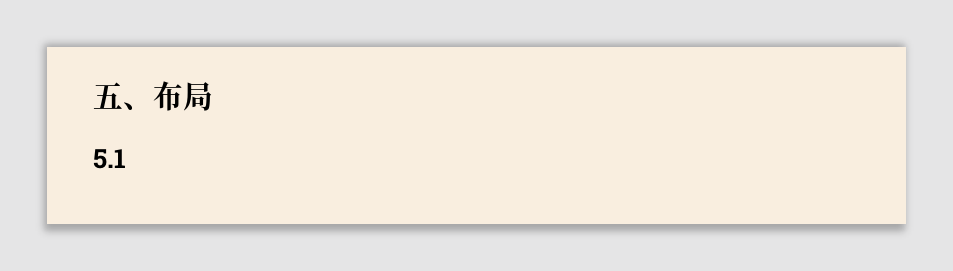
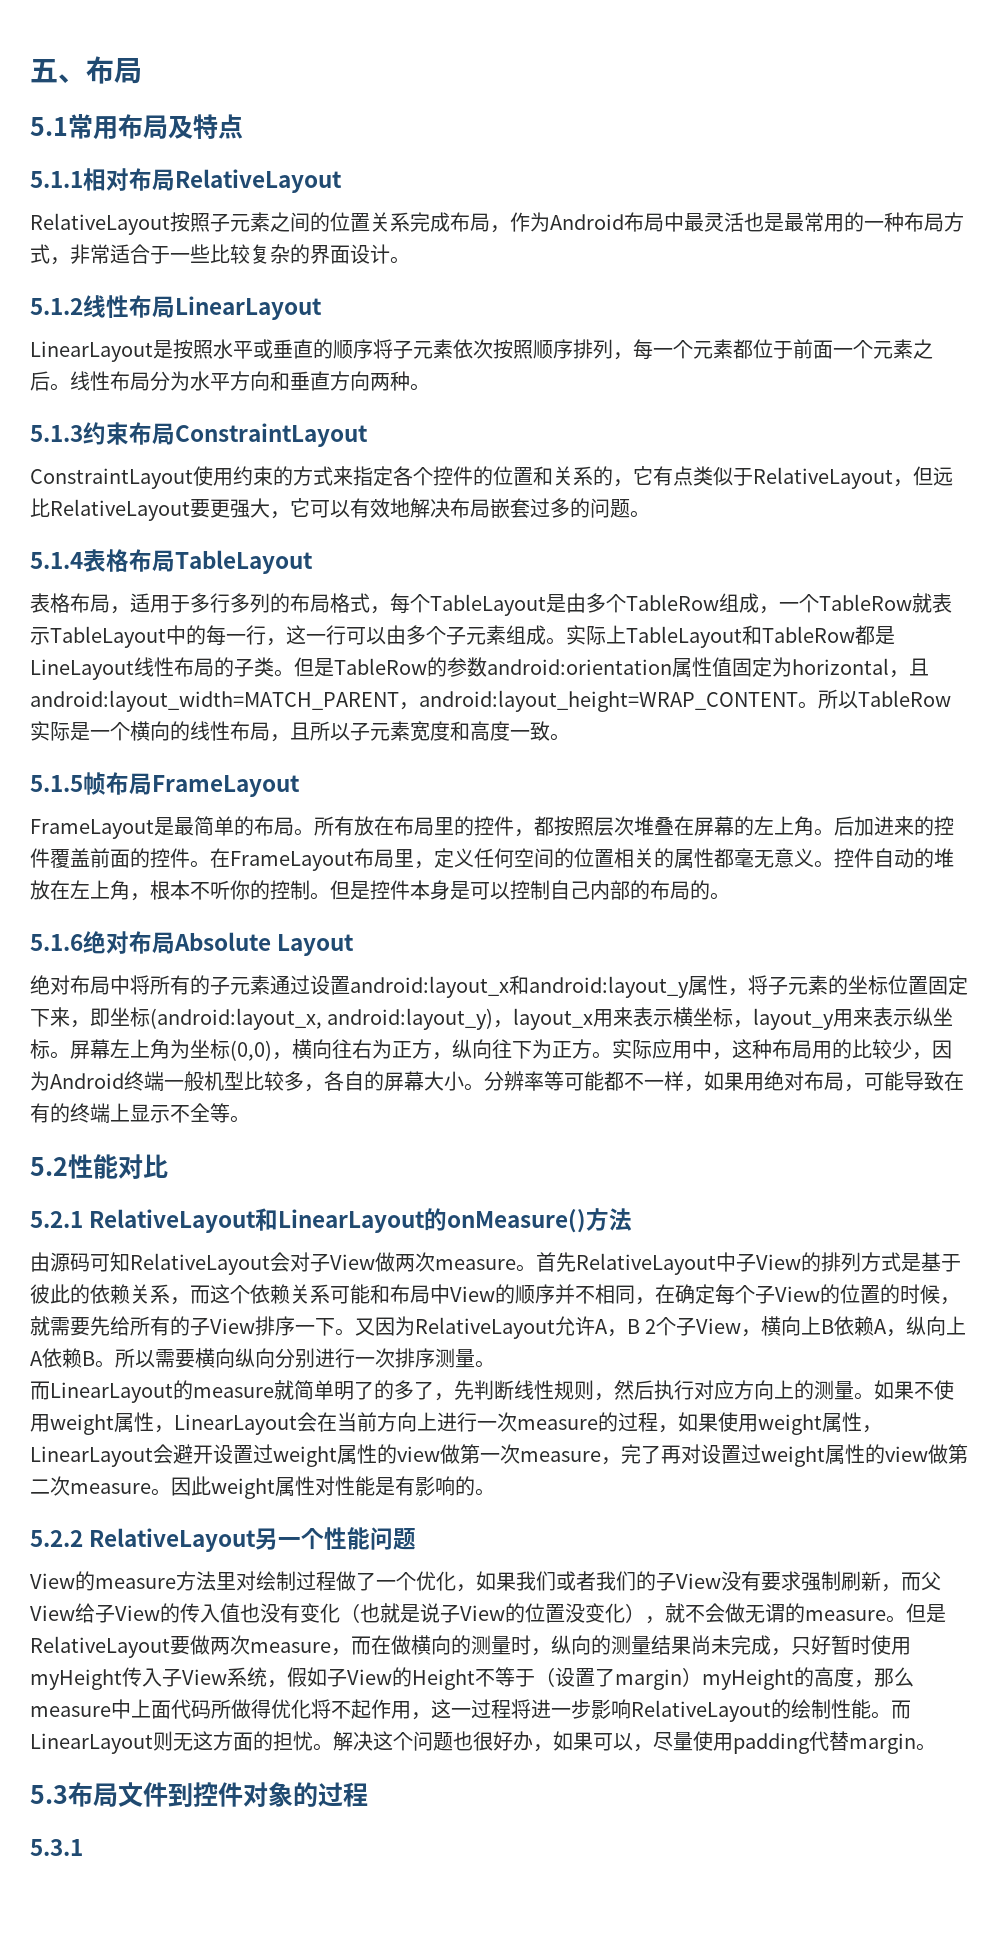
- 5.1
+ 5.1常用布局及特点
+ 5.1.1相对布局RelativeLayout
+ RelativeLayout按照子元素之间的位置关系完成布局，作为Android布局中最灵活也是最常用的一种布局方式，非常适合于一些比较复杂的界面设计。
+ 5.1.2线性布局LinearLayout
+ LinearLayout是按照水平或垂直的顺序将子元素依次按照顺序排列，每一个元素都位于前面一个元素之后。线性布局分为水平方向和垂直方向两种。
+ 5.1.3约束布局ConstraintLayout
+ ConstraintLayout使用约束的方式来指定各个控件的位置和关系的，它有点类似于RelativeLayout，但远比RelativeLayout要更强大，它可以有效地解决布局嵌套过多的问题。
+ 5.1.4表格布局TableLayout
+ 表格布局，适用于多行多列的布局格式，每个TableLayout是由多个TableRow组成，一个TableRow就表示TableLayout中的每一行，这一行可以由多个子元素组成。实际上TableLayout和TableRow都是LineLayout线性布局的子类。但是TableRow的参数android:orientation属性值固定为horizontal，且android:layout_width=MATCH_PARENT，android:layout_height=WRAP_CONTENT。所以TableRow实际是一个横向的线性布局，且所以子元素宽度和高度一致。
+ 5.1.5帧布局FrameLayout
+ FrameLayout是最简单的布局。所有放在布局里的控件，都按照层次堆叠在屏幕的左上角。后加进来的控件覆盖前面的控件。在FrameLayout布局里，定义任何空间的位置相关的属性都毫无意义。控件自动的堆放在左上角，根本不听你的控制。但是控件本身是可以控制自己内部的布局的。
+ 5.1.6绝对布局Absolute Layout
+ 绝对布局中将所有的子元素通过设置android:layout_x和android:layout_y属性，将子元素的坐标位置固定下来，即坐标(android:layout_x, android:layout_y)，layout_x用来表示横坐标，layout_y用来表示纵坐标。屏幕左上角为坐标(0,0)，横向往右为正方，纵向往下为正方。实际应用中，这种布局用的比较少，因为Android终端一般机型比较多，各自的屏幕大小。分辨率等可能都不一样，如果用绝对布局，可能导致在有的终端上显示不全等。
+ 5.2性能对比
+ 5.2.1 RelativeLayout和LinearLayout的onMeasure()方法
+ 由源码可知RelativeLayout会对子View做两次measure。首先RelativeLayout中子View的排列方式是基于彼此的依赖关系，而这个依赖关系可能和布局中View的顺序并不相同，在确定每个子View的位置的时候，就需要先给所有的子View排序一下。又因为RelativeLayout允许A，B 2个子View，横向上B依赖A，纵向上A依赖B。所以需要横向纵向分别进行一次排序测量。
+ 而LinearLayout的measure就简单明了的多了，先判断线性规则，然后执行对应方向上的测量。如果不使用weight属性，LinearLayout会在当前方向上进行一次measure的过程，如果使用weight属性，LinearLayout会避开设置过weight属性的view做第一次measure，完了再对设置过weight属性的view做第二次measure。因此weight属性对性能是有影响的。
+ 5.2.2 RelativeLayout另一个性能问题
+ View的measure方法里对绘制过程做了一个优化，如果我们或者我们的子View没有要求强制刷新，而父View给子View的传入值也没有变化（也就是说子View的位置没变化），就不会做无谓的measure。但是RelativeLayout要做两次measure，而在做横向的测量时，纵向的测量结果尚未完成，只好暂时使用myHeight传入子View系统，假如子View的Height不等于（设置了margin）myHeight的高度，那么measure中上面代码所做得优化将不起作用，这一过程将进一步影响RelativeLayout的绘制性能。而LinearLayout则无这方面的担忧。解决这个问题也很好办，如果可以，尽量使用padding代替margin。
+ 5.3布局文件到控件对象的过程
+ 5.3.1

